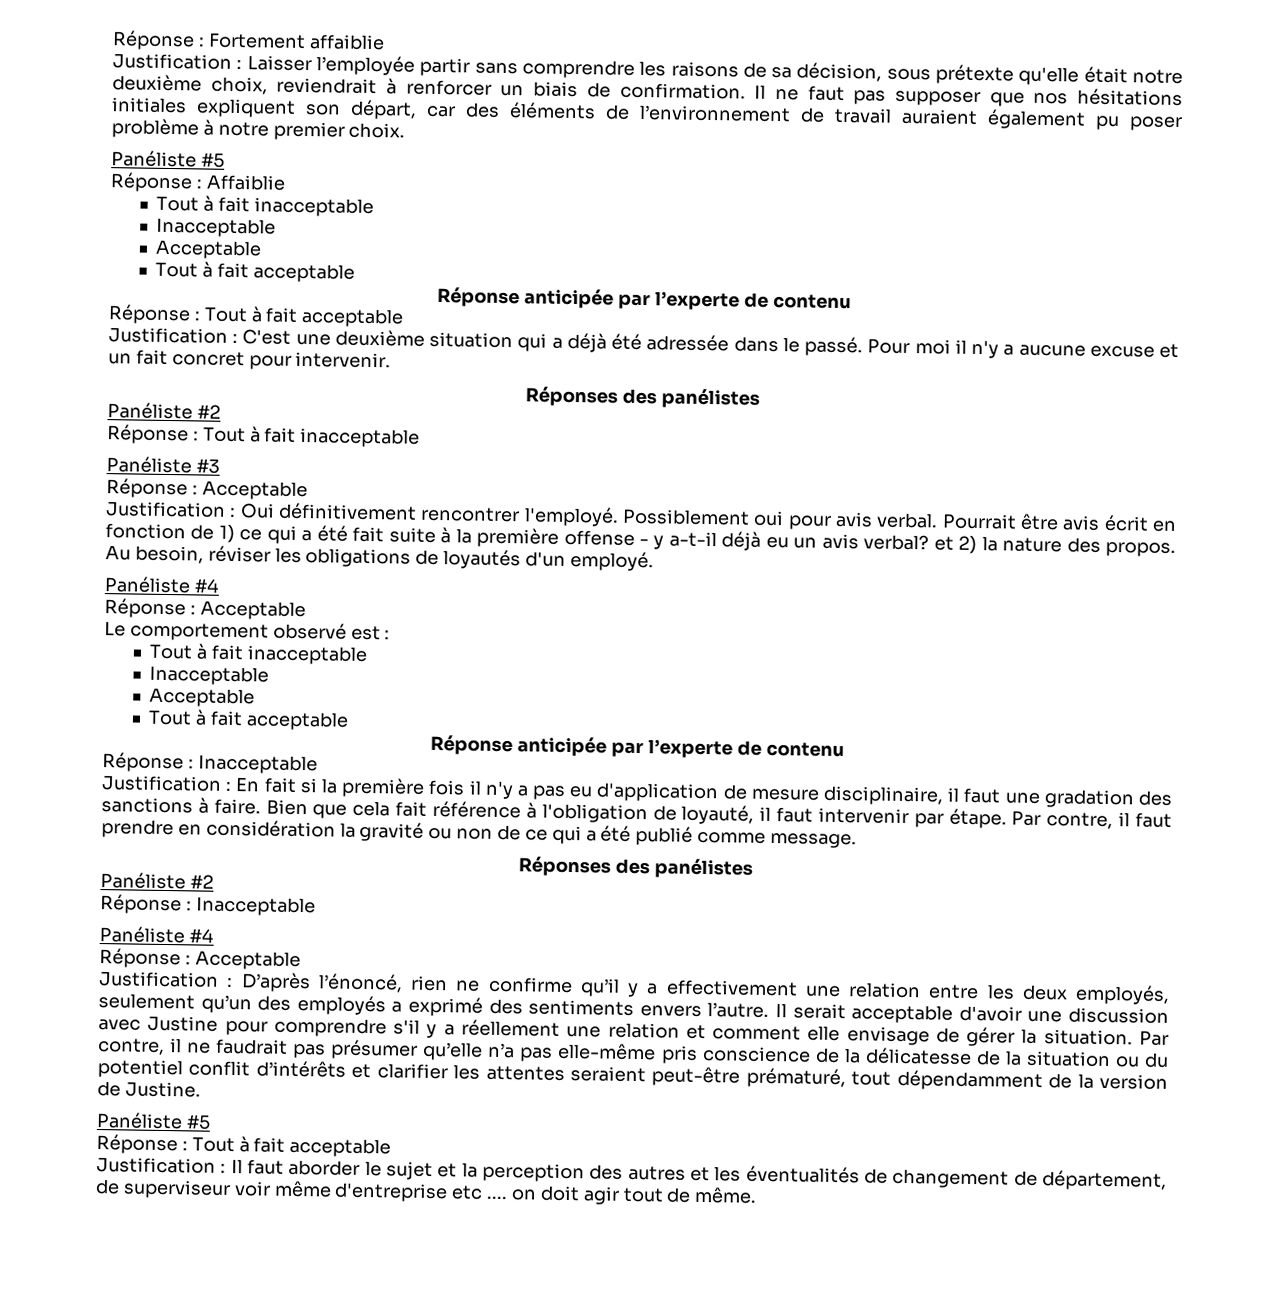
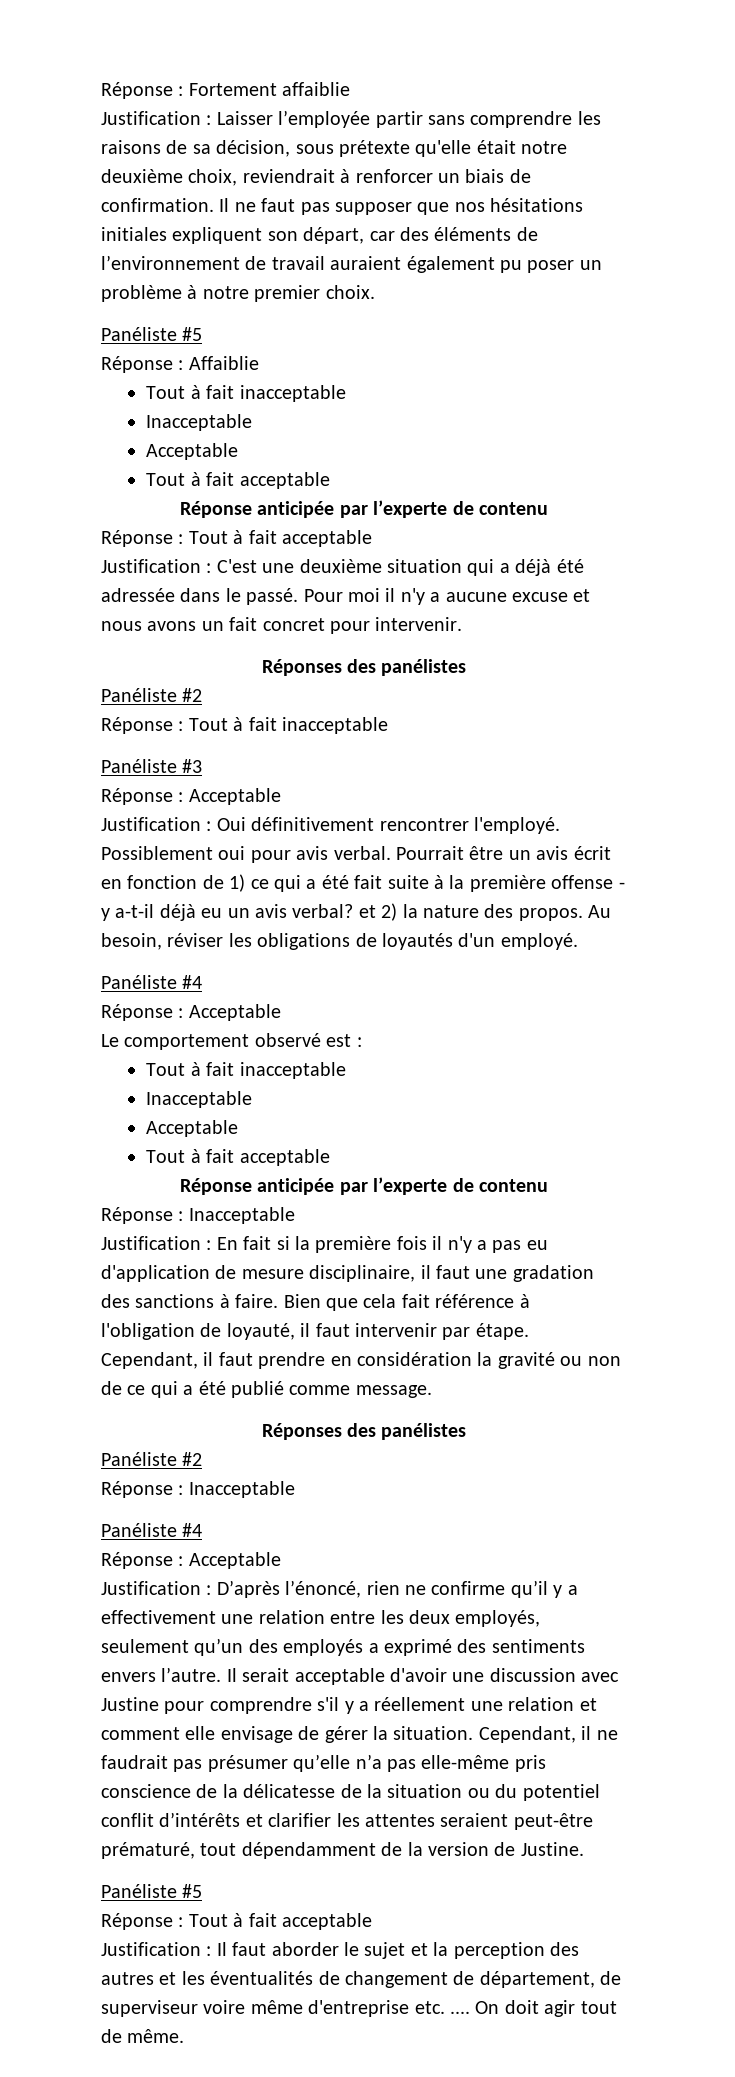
- Il ne faut pas supposer que nos hésitations initiales expliquent son départ, car des éléments de l’environnement de travail auraient également pu poser problème à notre premier choix.
+ Il ne faut pas supposer que nos hésitations initiales expliquent son départ, car des éléments de l’environnement de travail auraient également pu poser un problème à notre premier choix.
- Pour moi il n'y a aucune excuse et un fait concret pour intervenir.
+ Pour moi il n'y a aucune excuse et nous avons un fait concret pour intervenir.
- Pourrait être avis écrit en fonction de 1) ce qui a été fait suite à la première offense - y a-t-il déjà eu un avis verbal? et 2) la nature des propos.
+ Pourrait être un avis écrit en fonction de 1) ce qui a été fait suite à la première offense - y a-t-il déjà eu un avis verbal? et 2) la nature des propos.
- Par contre, il faut prendre en considération la gravité ou non de ce qui a été publié comme message.
+ Cependant, il faut prendre en considération la gravité ou non de ce qui a été publié comme message.
- Par contre, il ne faudrait pas présumer qu’elle n’a pas elle-même pris conscience de la délicatesse de la situation ou du potentiel conflit d’intérêts et clarifier les attentes seraient peut-être prématuré, tout dépendamment de la version de Justine.
+ Cependant, il ne faudrait pas présumer qu’elle n’a pas elle-même pris conscience de la délicatesse de la situation ou du potentiel conflit d’intérêts et clarifier les attentes seraient peut-être prématuré, tout dépendamment de la version de Justine.
- Justification : Il faut aborder le sujet et la perception des autres et les éventualités de changement de département, de superviseur voir même d'entreprise etc .... on doit agir tout de même.
+ Justification : Il faut aborder le sujet et la perception des autres et les éventualités de changement de département, de superviseur voire même d'entreprise etc. .... On doit agir tout de même.

